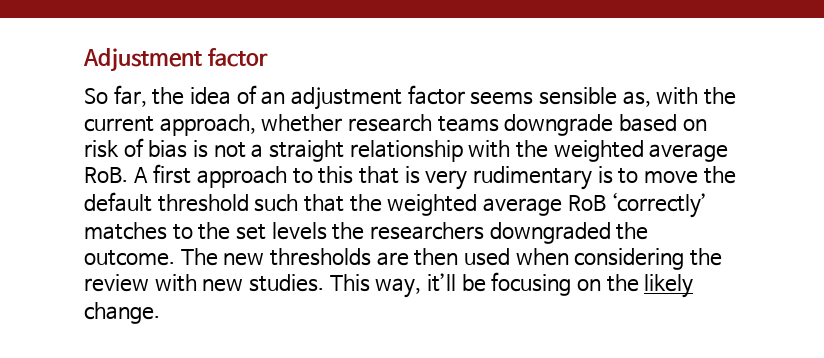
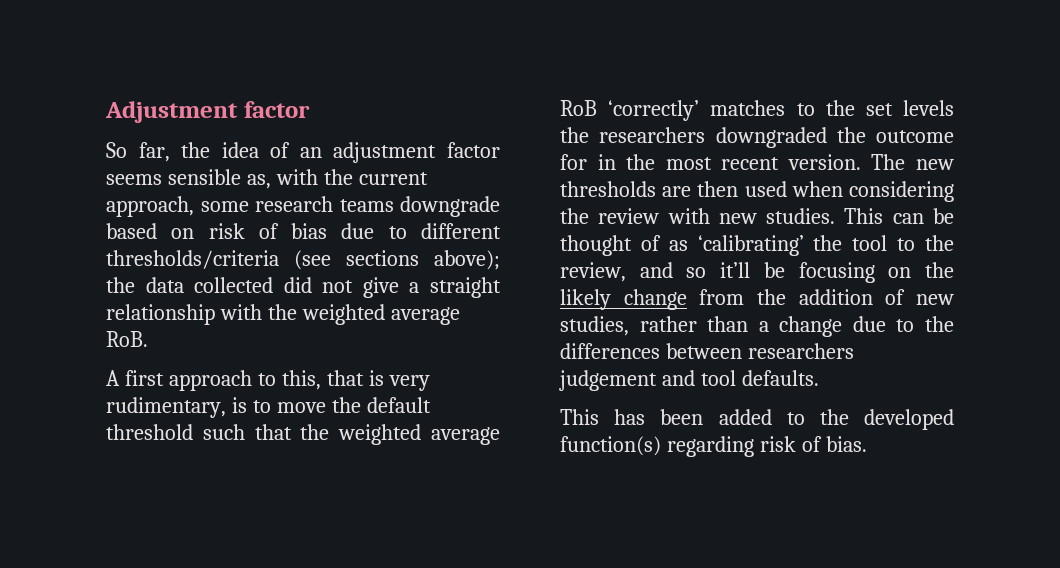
- So far, the idea of an adjustment factor seems sensible as, with the current approach, whether research teams downgrade based on risk of bias is not a straight relationship with the weighted average RoB. A first approach to this that is very rudimentary is to move the default threshold such that the weighted average RoB ‘correctly’ matches to the set levels the researchers downgraded the outcome.
+ So far, the idea of an adjustment factor seems sensible as, with the current approach, some research teams downgrade based on risk of bias due to different thresholds/criteria (see sections above); the data collected did not give a straight relationship with the weighted average RoB.
+ A first approach to this, that is very rudimentary, is to move the default threshold such that the weighted average RoB ‘correctly’ matches to the set levels the researchers downgraded the outcome for in the most recent version.
- This way, it’ll be focusing on the likely change.
+ This can be thought of as ‘calibrating’ the tool to the review, and so it’ll be focusing on the likely change from the addition of new studies, rather than a change due to the differences between researchers judgement and tool defaults.
+ This has been added to the developed function(s) regarding risk of bias.

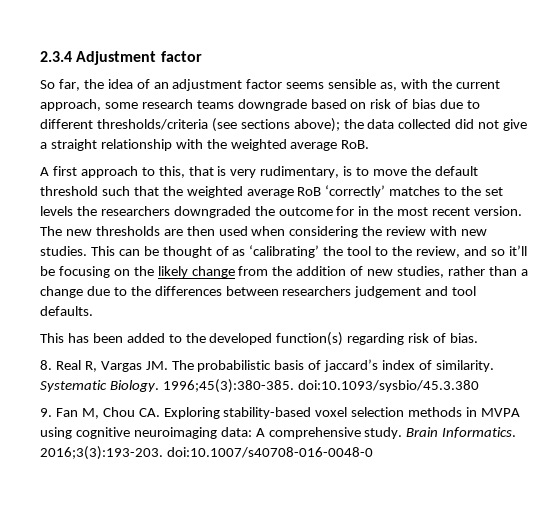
- Adjustment factor
+ 2.3.4 Adjustment factor
+ 8. Real R, Vargas JM. The probabilistic basis of jaccard’s index of similarity. Systematic Biology. 1996;45(3):380-385. doi:10.1093/sysbio/45.3.380
+ 9. Fan M, Chou CA. Exploring stability-based voxel selection methods in MVPA using cognitive neuroimaging data: A comprehensive study. Brain Informatics. 2016;3(3):193-203. doi:10.1007/s40708-016-0048-0

